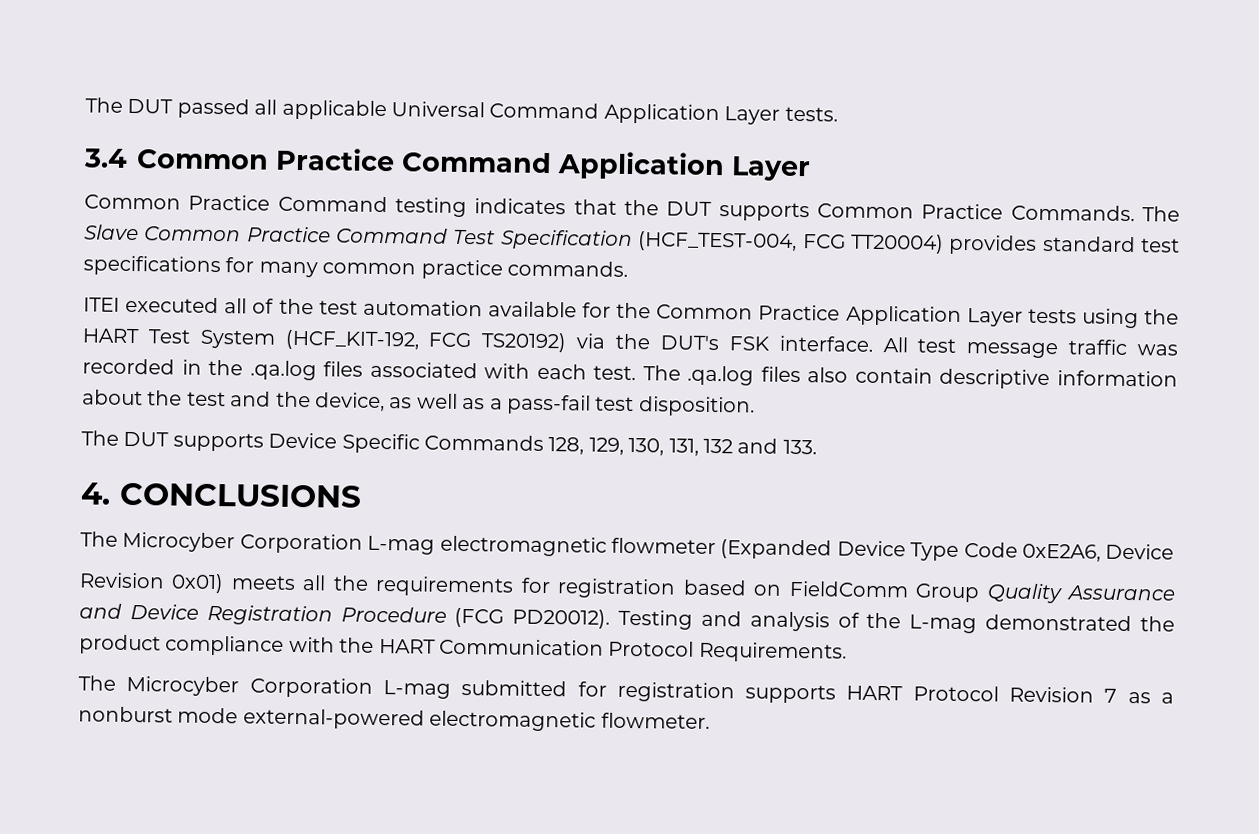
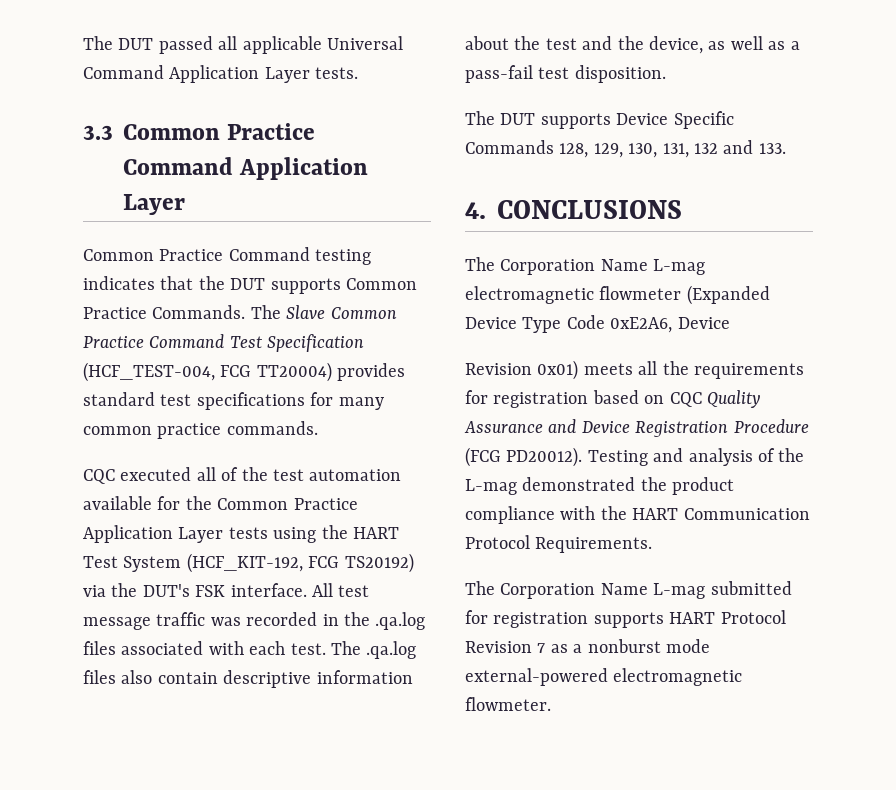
- 3.4 Common Practice Command Application Layer
+ 3.3 Common Practice Command Application Layer
- ITEI executed all of the test automation available for the Common Practice Application Layer tests using the HART Test System (HCF_KIT-192, FCG TS20192) via the DUT's FSK interface.
+ CQC executed all of the test automation available for the Common Practice Application Layer tests using the HART Test System (HCF_KIT-192, FCG TS20192) via the DUT's FSK interface.
- The Microcyber Corporation L-mag electromagnetic flowmeter (Expanded Device Type Code 0xE2A6, Device
+ The Corporation Name L-mag electromagnetic flowmeter (Expanded Device Type Code 0xE2A6, Device
- Revision 0x01) meets all the requirements for registration based on FieldComm Group Quality Assurance and Device Registration Procedure (FCG PD20012).
+ Revision 0x01) meets all the requirements for registration based on CQC Quality Assurance and Device Registration Procedure (FCG PD20012).
- The Microcyber Corporation L-mag submitted for registration supports HART Protocol Revision 7 as a nonburst mode external-powered electromagnetic flowmeter.
+ The Corporation Name L-mag submitted for registration supports HART Protocol Revision 7 as a nonburst mode external-powered electromagnetic flowmeter.

